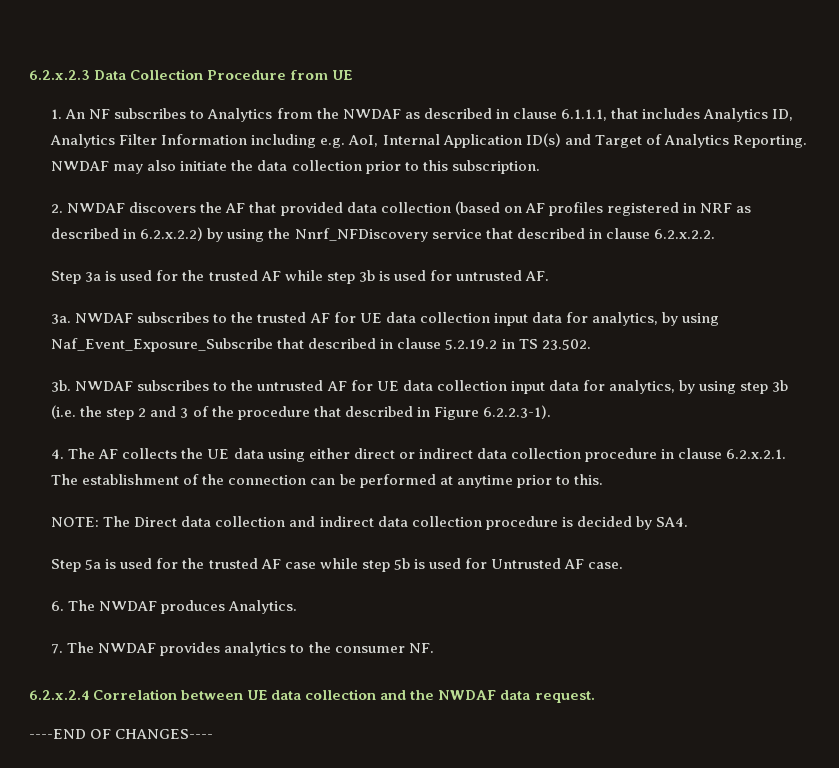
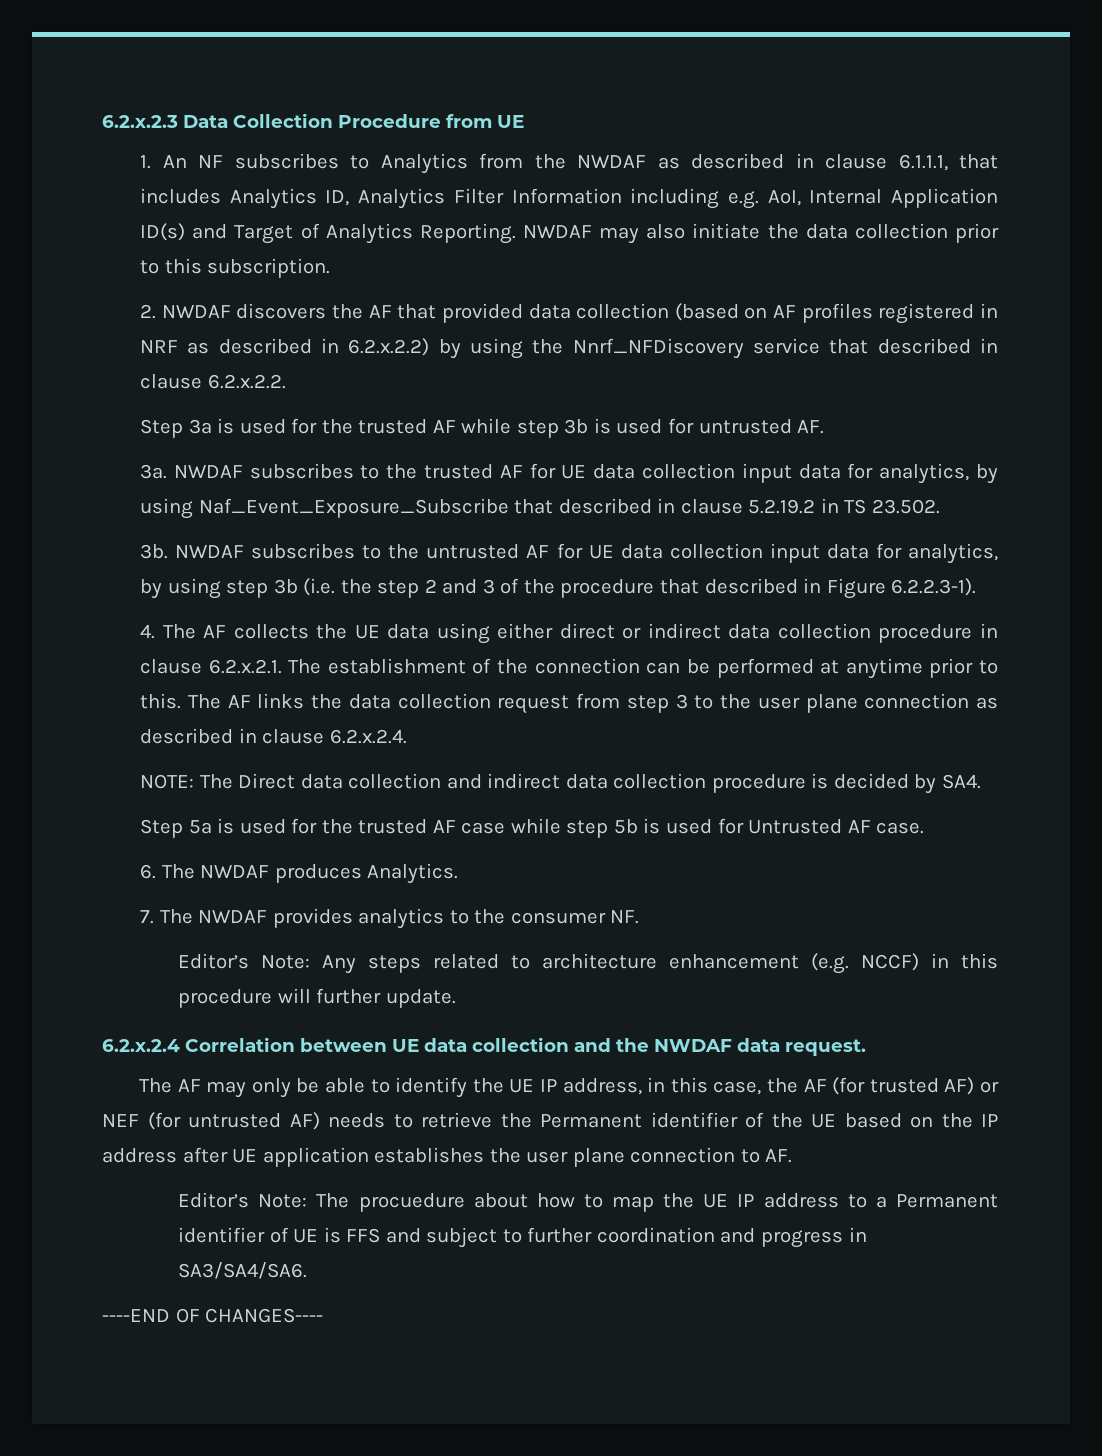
+ The AF links the data collection request from step 3 to the user plane connection as described in clause 6.2.x.2.4.
+ Editor’s Note: Any steps related to architecture enhancement (e.g. NCCF) in this procedure will further update.
+ The AF may only be able to identify the UE IP address, in this case, the AF (for trusted AF) or NEF (for untrusted AF) needs to retrieve the Permanent identifier of the UE based on the IP address after UE application establishes the user plane connection to AF.
+ Editor’s Note: The procuedure about how to map the UE IP address to a Permanent identifier of UE is FFS and subject to further coordination and progress in SA3/SA4/SA6.

